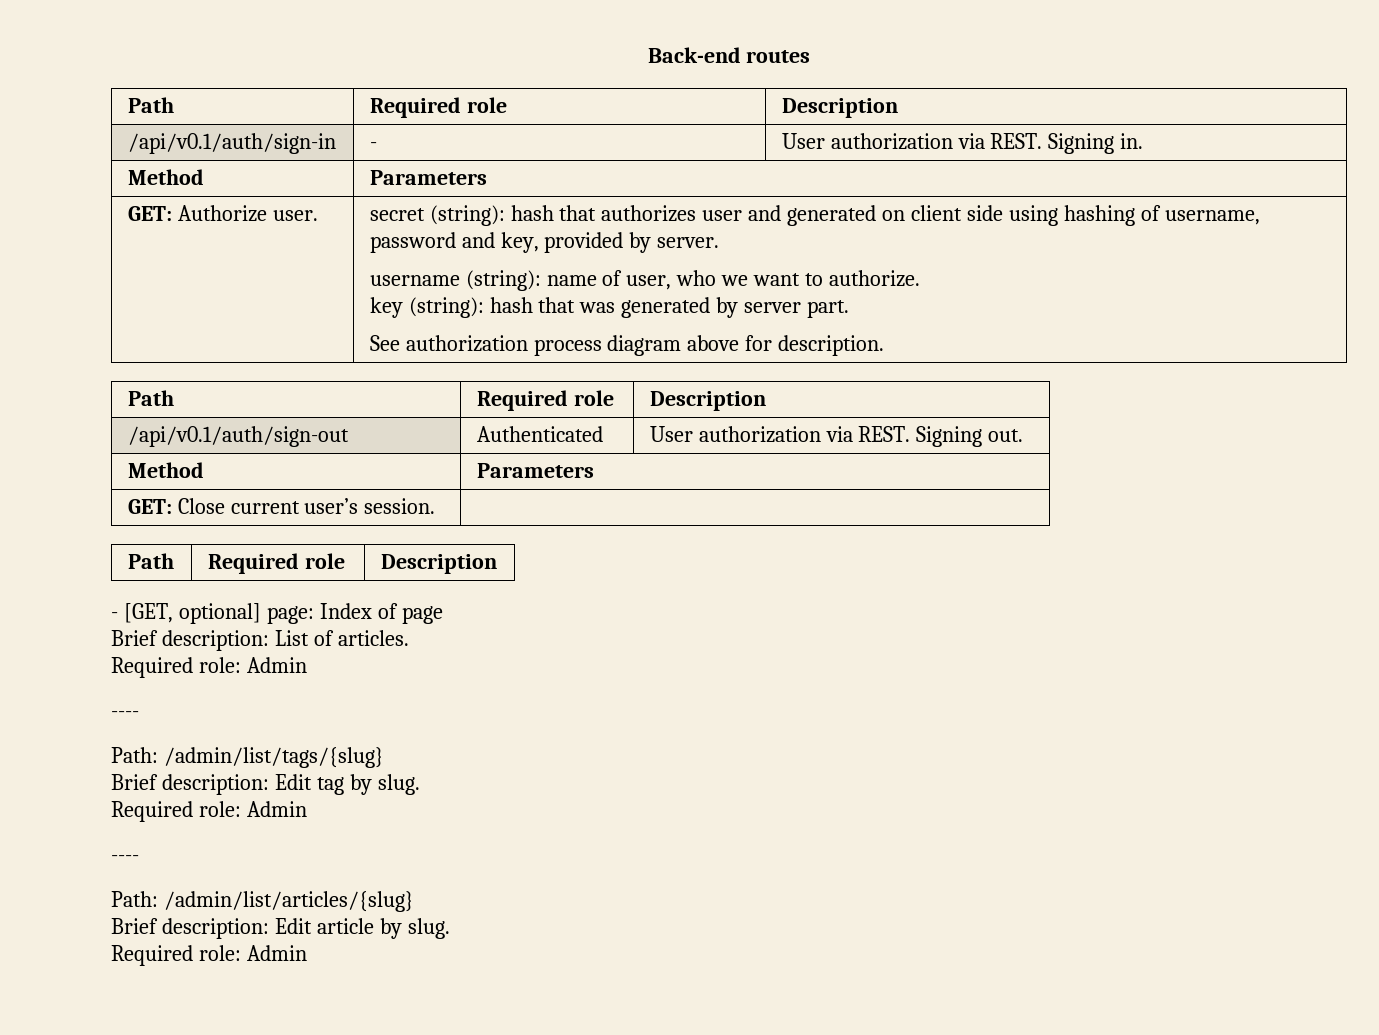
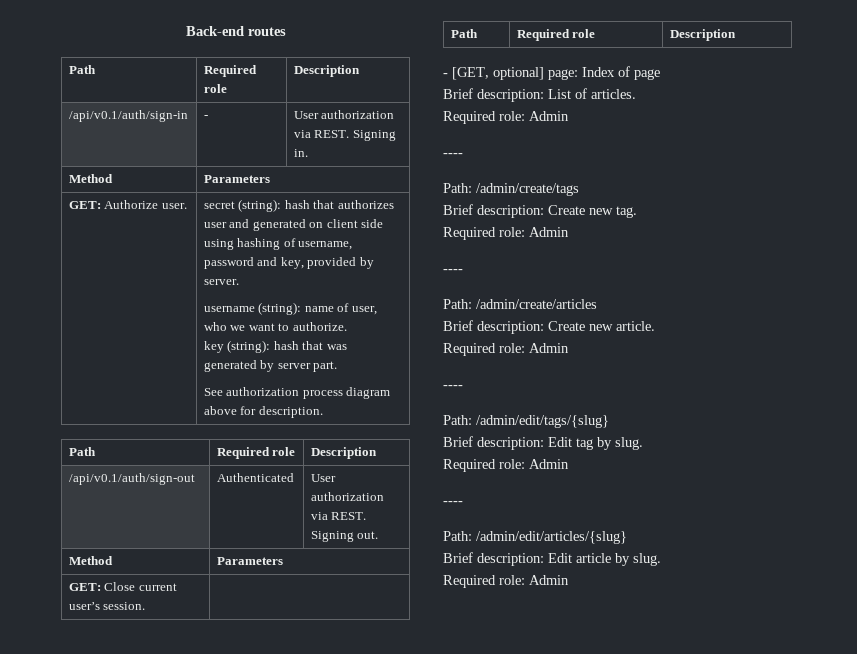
- Path: /admin/list/tags/{slug}
+ Path: /admin/create/tags
+ Brief description: Create new tag.
+ Required role: Admin
+ ----
+ Path: /admin/create/articles
+ Brief description: Create new article.
+ Required role: Admin
+ ----
+ Path: /admin/edit/tags/{slug}
- Path: /admin/list/articles/{slug}
+ Path: /admin/edit/articles/{slug}

